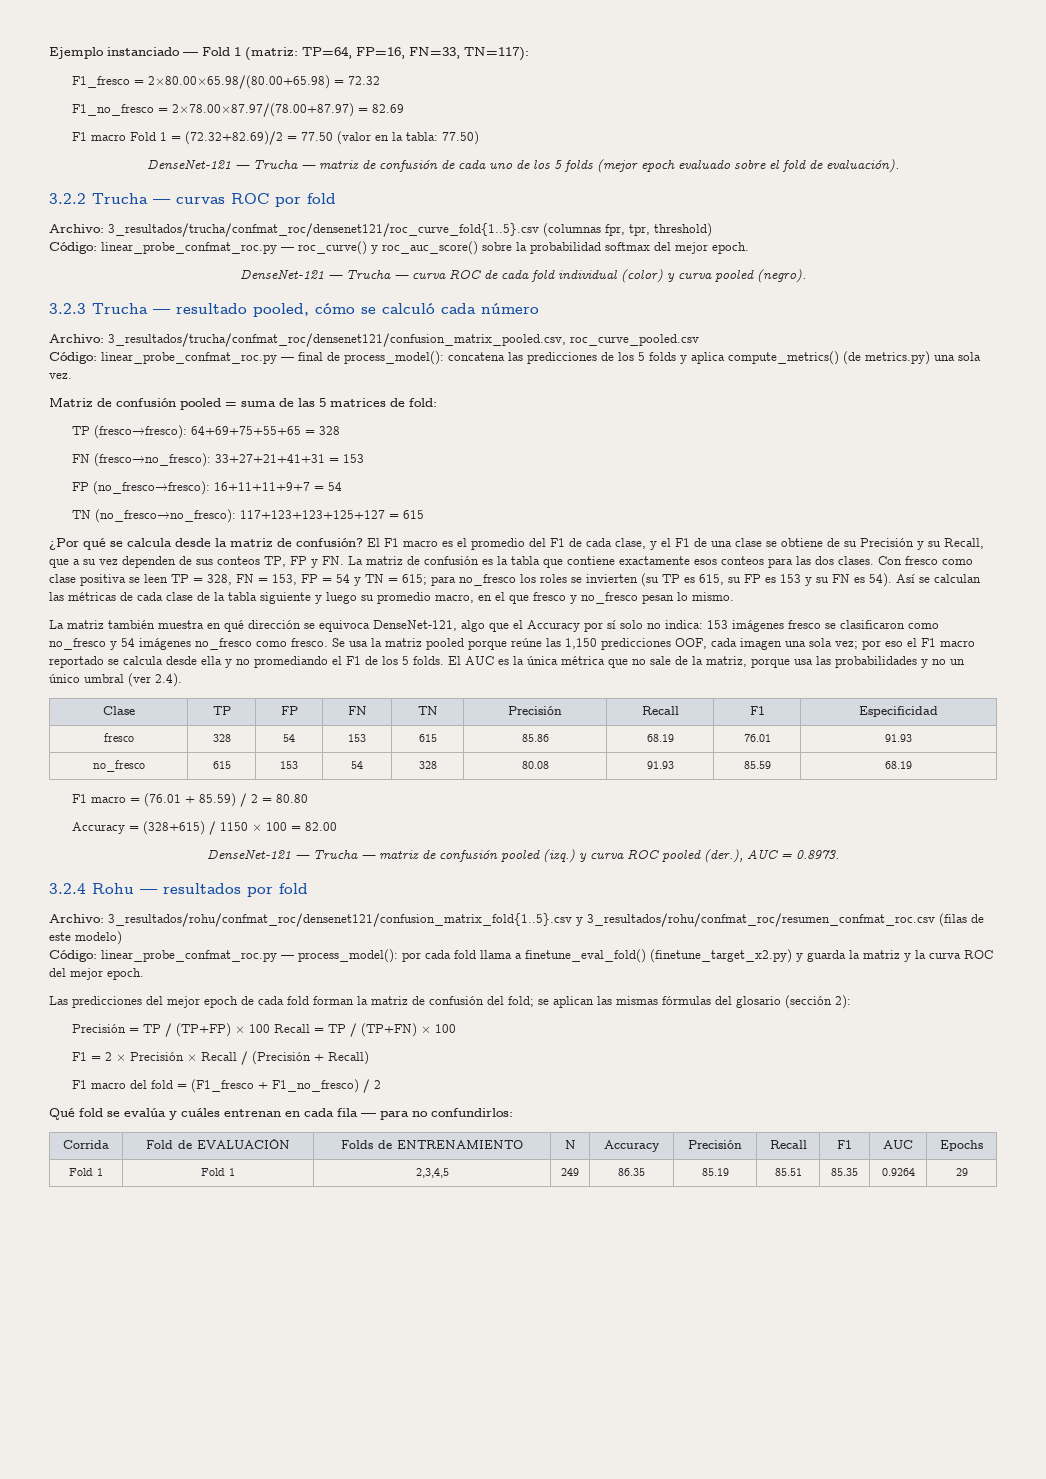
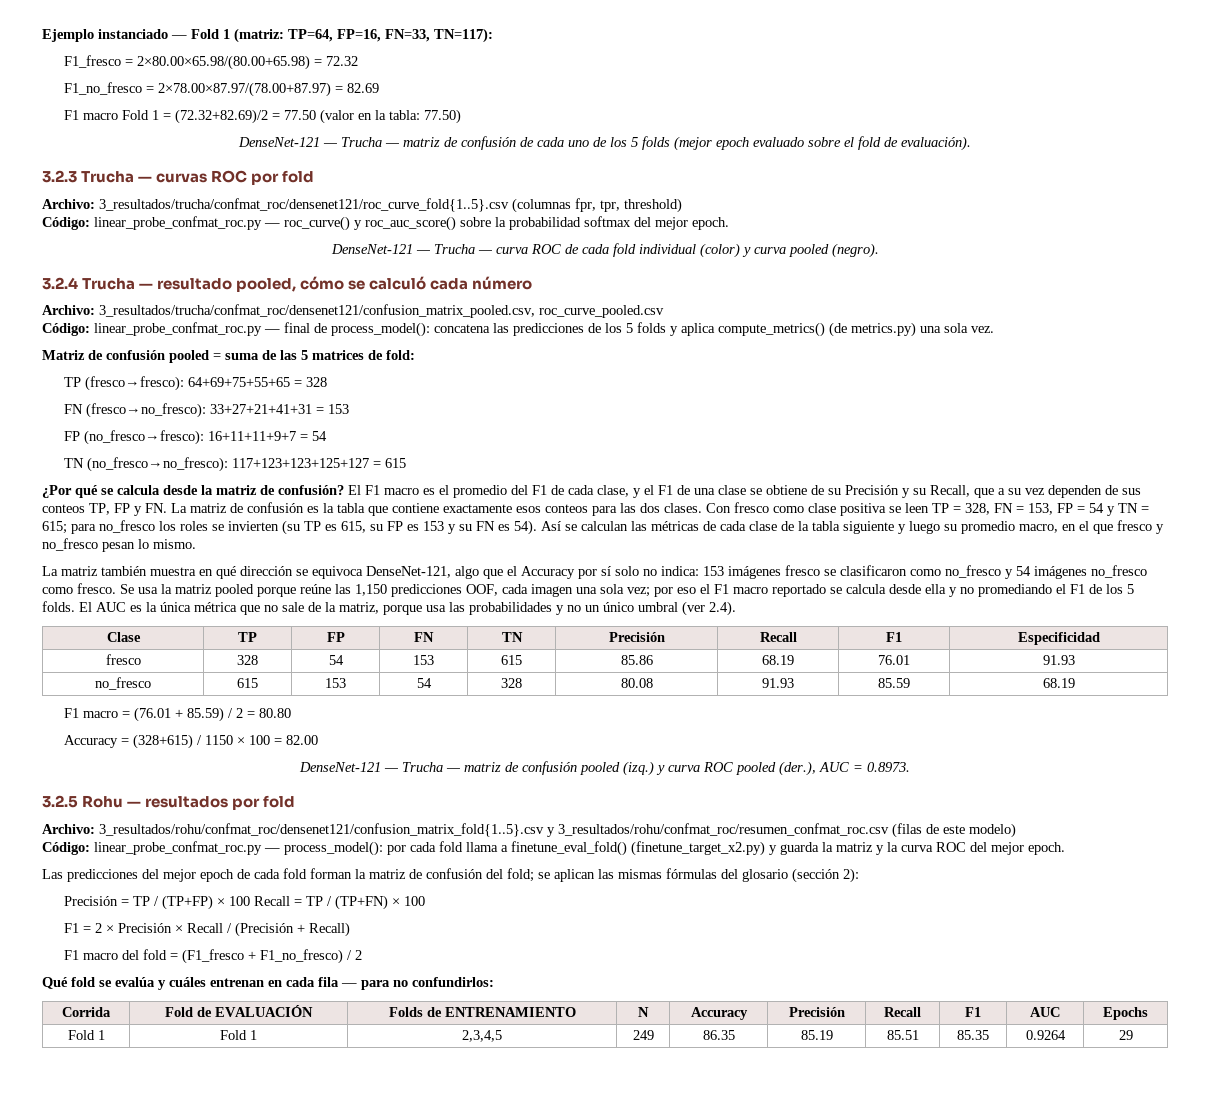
- 3.2.2 Trucha — curvas ROC por fold
+ 3.2.3 Trucha — curvas ROC por fold
- 3.2.3 Trucha — resultado pooled, cómo se calculó cada número
+ 3.2.4 Trucha — resultado pooled, cómo se calculó cada número
- 3.2.4 Rohu — resultados por fold
+ 3.2.5 Rohu — resultados por fold

